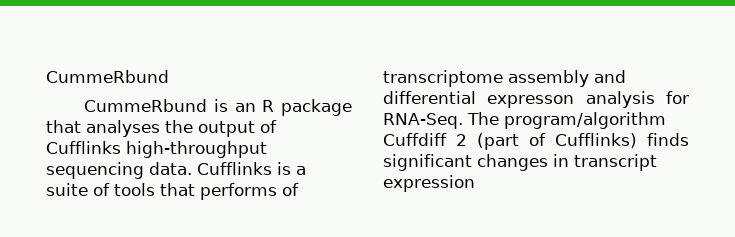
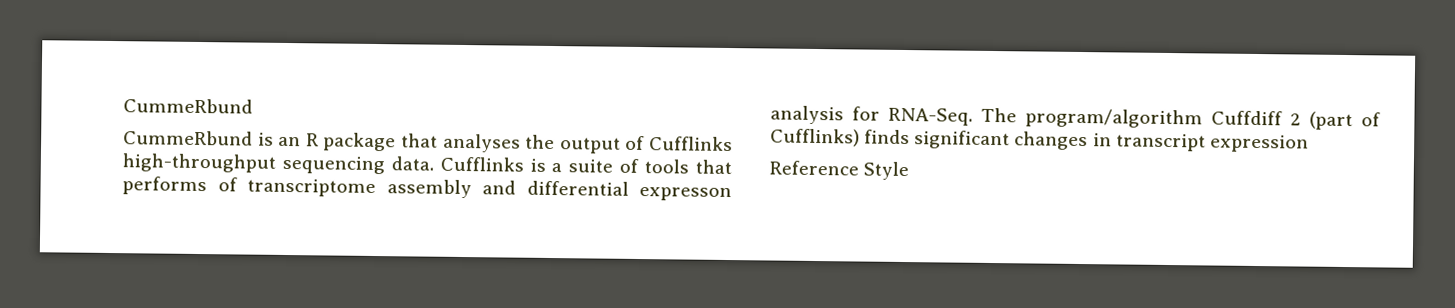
+ Reference Style

